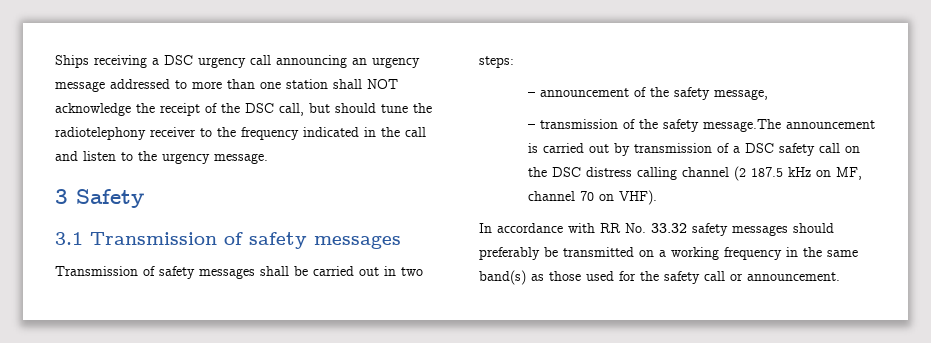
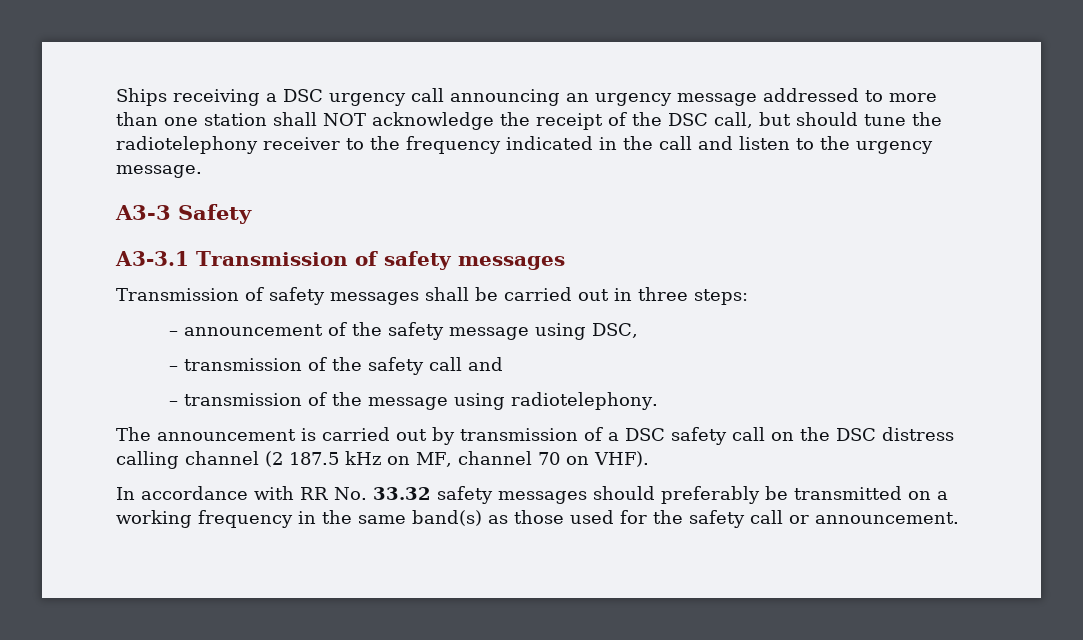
- 3 Safety
+ A3-3 Safety
- 3.1 Transmission of safety messages
+ A3-3.1 Transmission of safety messages
- Transmission of safety messages shall be carried out in two steps:
+ Transmission of safety messages shall be carried out in three steps:
- – announcement of the safety message,
+ – announcement of the safety message using DSC,
- – transmission of the safety message.The announcement is carried out by transmission of a DSC safety call on the DSC distress calling channel (2 187.5 kHz on MF, channel 70 on VHF).
+ – transmission of the safety call and
+ – transmission of the message using radiotelephony.
+ The announcement is carried out by transmission of a DSC safety call on the DSC distress calling channel (2 187.5 kHz on MF, channel 70 on VHF).

